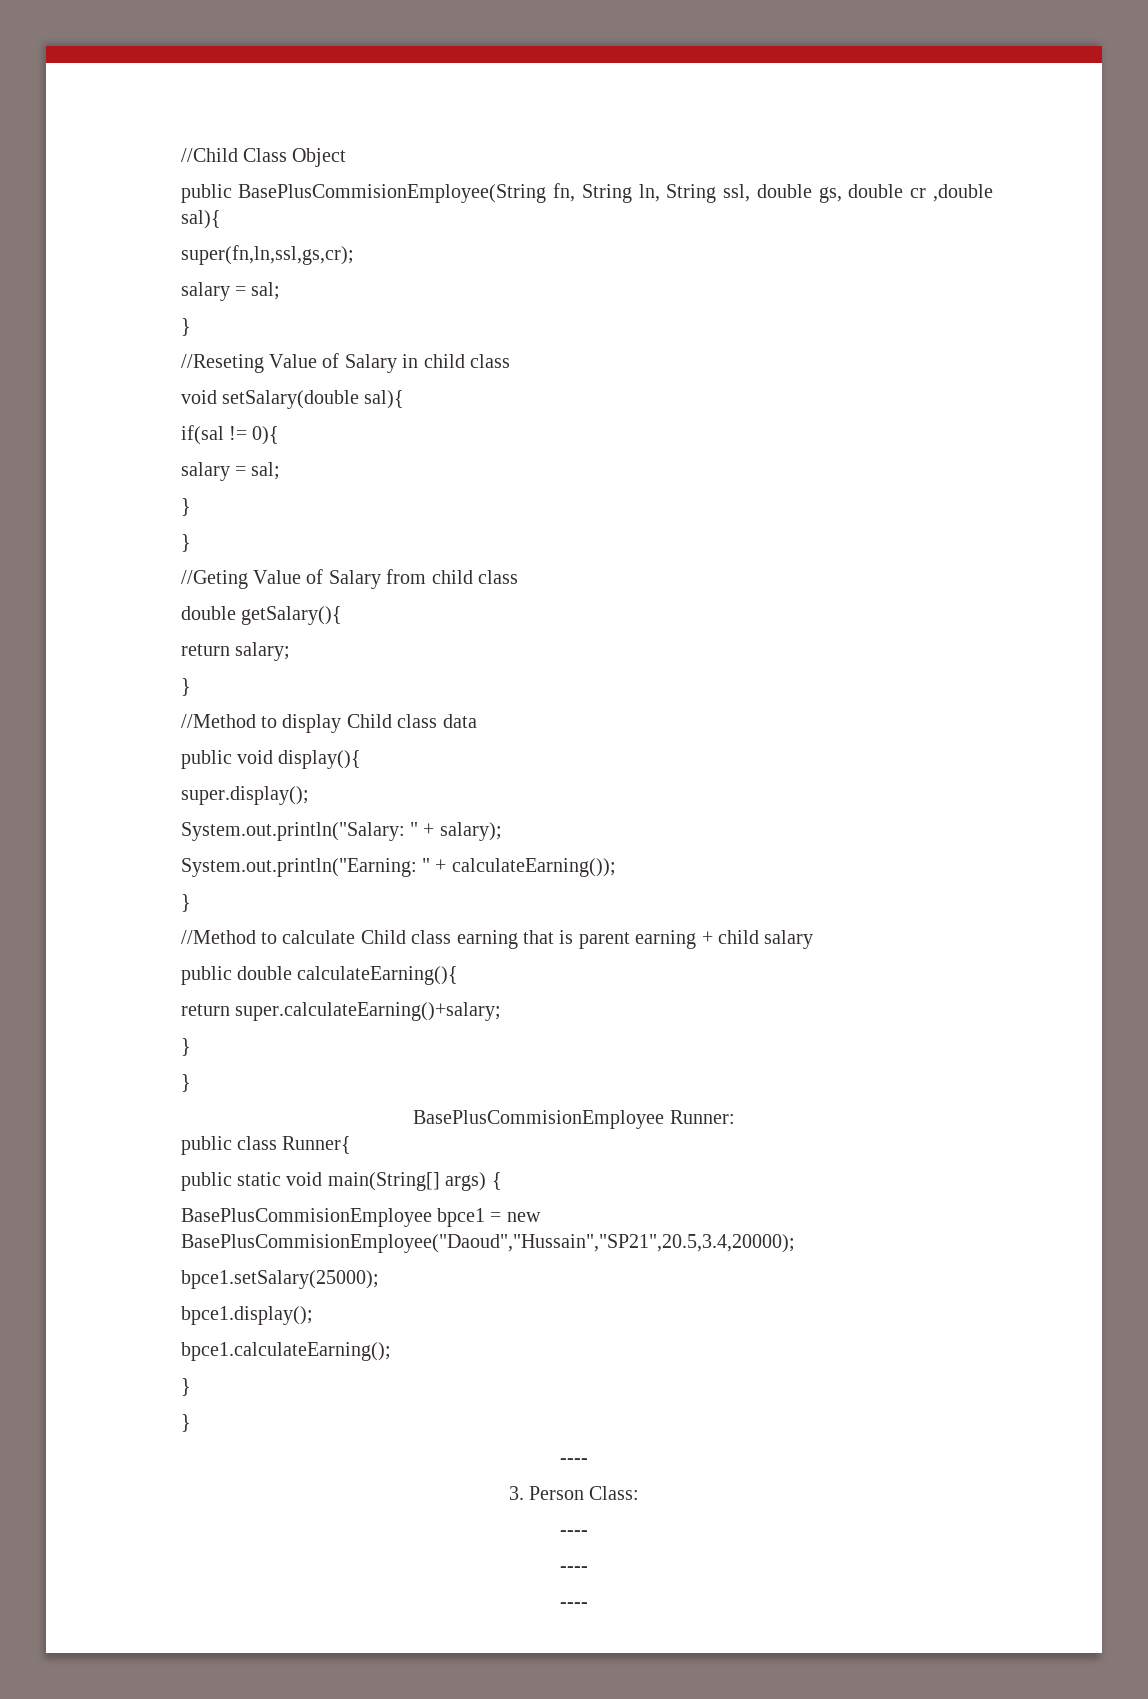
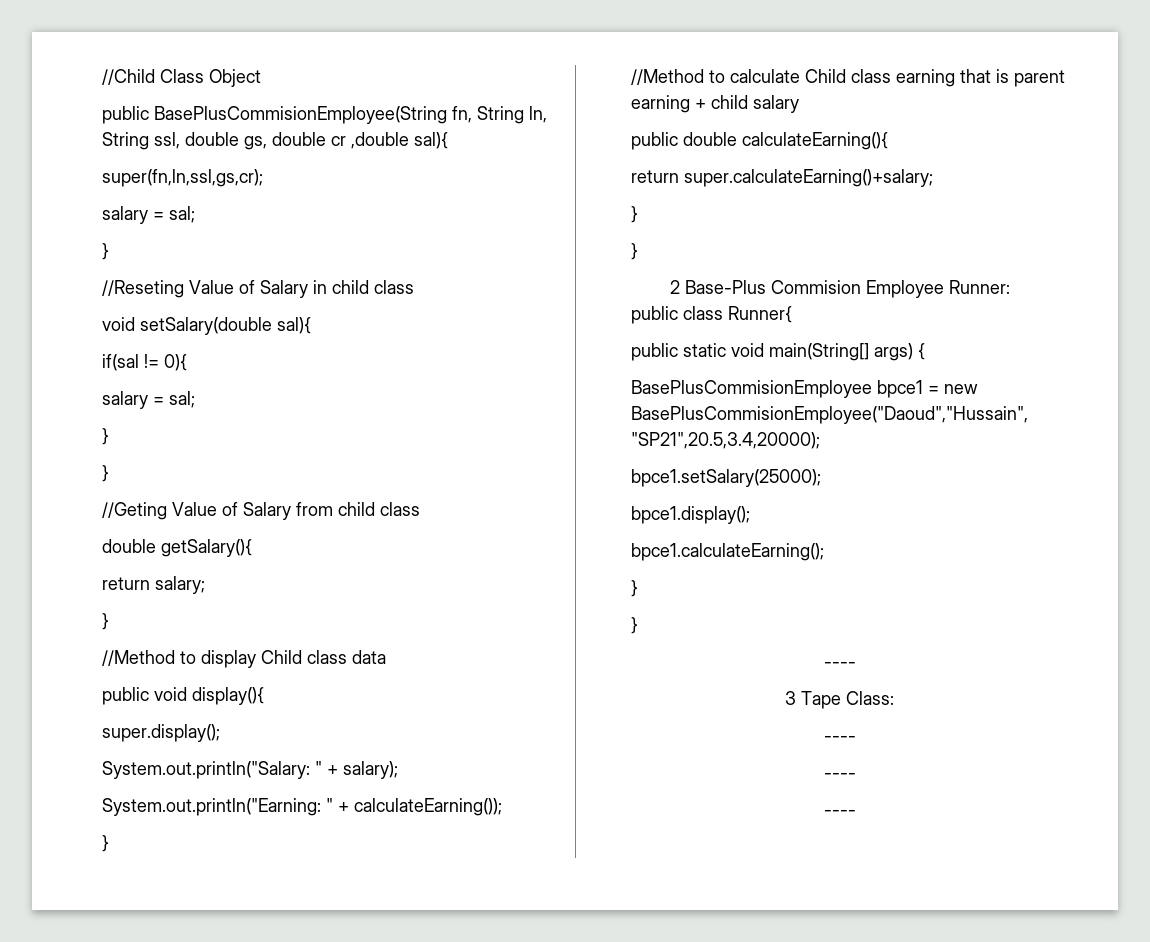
- BasePlusCommisionEmployee Runner:
+ 2 Base-Plus Commision Employee Runner:
- 3. Person Class:
+ 3 Tape Class:

